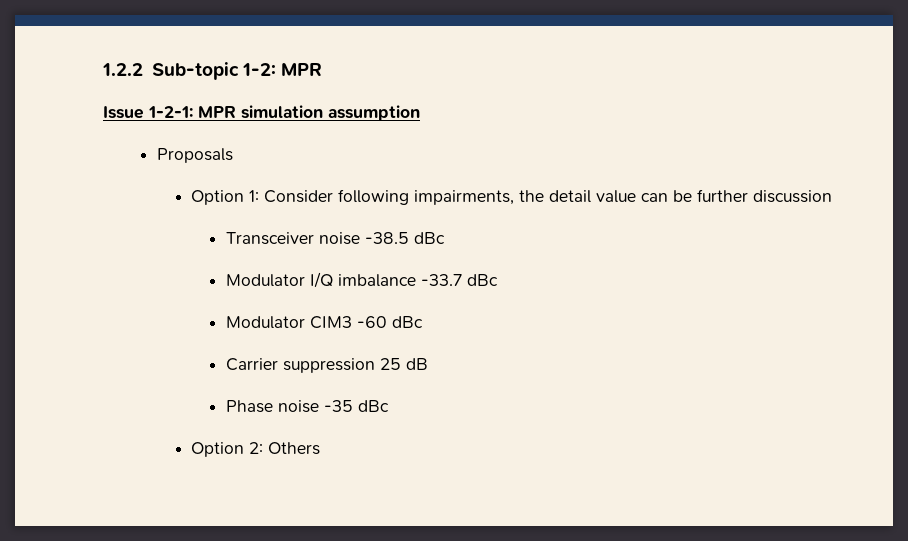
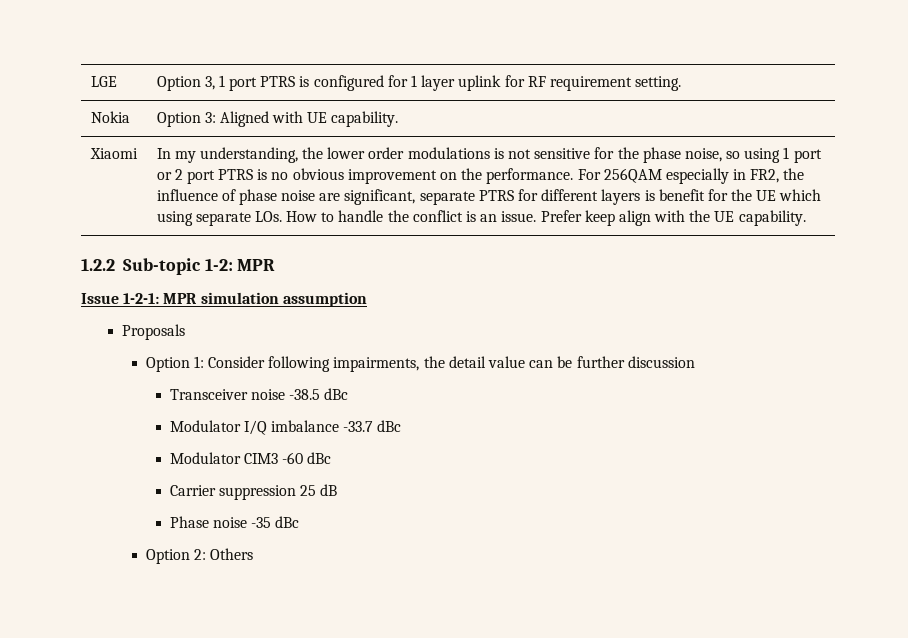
+ LGE | Option 3, 1 port PTRS is configured for 1 layer uplink for RF requirement setting.
+ Nokia | Option 3: Aligned with UE capability.
+ Xiaomi | In my understanding, the lower order modulations is not sensitive for the phase noise, so using 1 port or 2 port PTRS is no obvious improvement on the performance. For 256QAM especially in FR2, the influence of phase noise are significant, separate PTRS for different layers is benefit for the UE which using separate LOs. How to handle the conflict is an issue. Prefer keep align with the UE capability.

